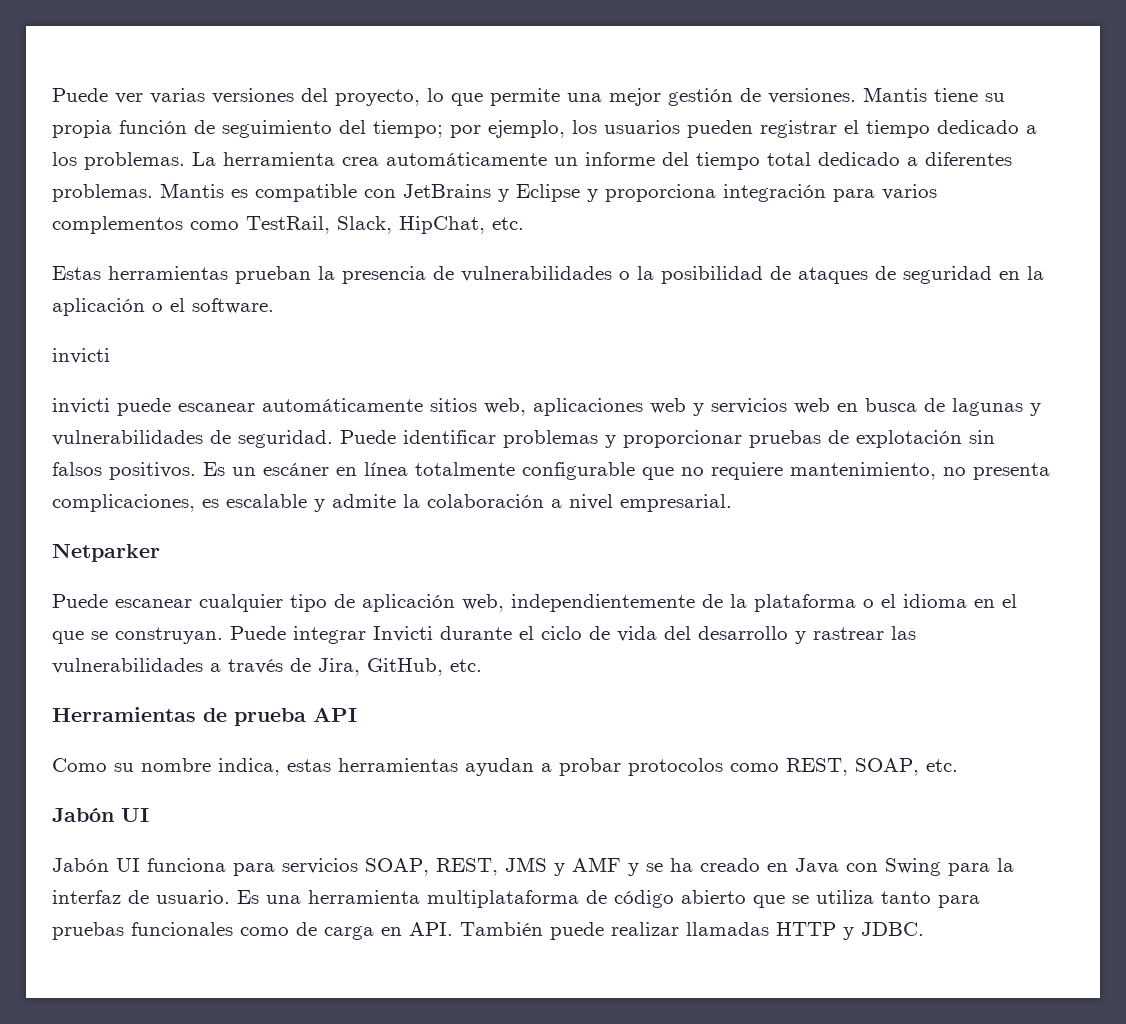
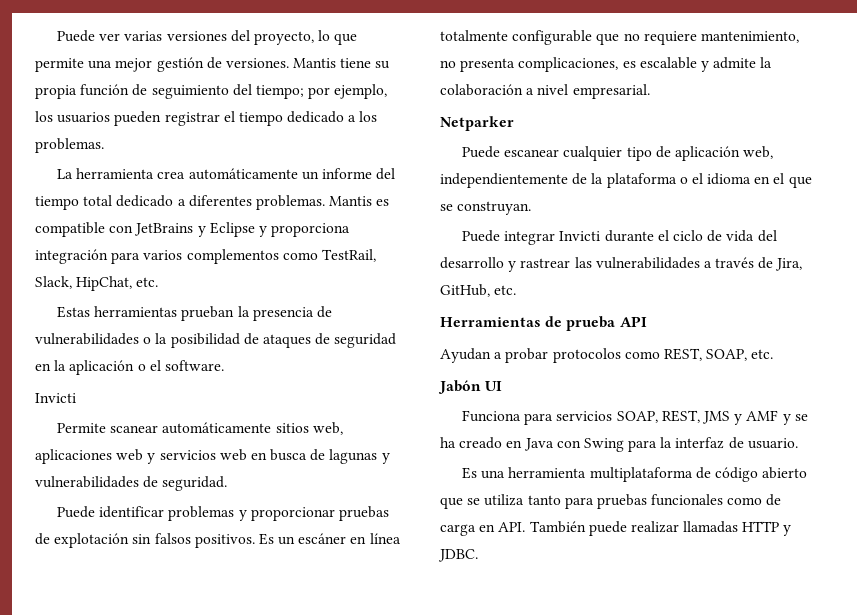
- Mantis tiene su propia función de seguimiento del tiempo; por ejemplo, los usuarios pueden registrar el tiempo dedicado a los problemas. La herramienta crea automáticamente un informe del tiempo total dedicado a diferentes problemas.
+ Mantis tiene su propia función de seguimiento del tiempo; por ejemplo, los usuarios pueden registrar el tiempo dedicado a los problemas.
+ La herramienta crea automáticamente un informe del tiempo total dedicado a diferentes problemas.
  Estas herramientas prueban la presencia de vulnerabilidades o la posibilidad de ataques de seguridad en la aplicación o el software.
- invicti
- invicti puede escanear automáticamente sitios web, aplicaciones web y servicios web en busca de lagunas y vulnerabilidades de seguridad. Puede identificar problemas y proporcionar pruebas de explotación sin falsos positivos.
+ Invicti
+ Permite scanear automáticamente sitios web, aplicaciones web y servicios web en busca de lagunas y vulnerabilidades de seguridad.
+ Puede identificar problemas y proporcionar pruebas de explotación sin falsos positivos.
- Puede escanear cualquier tipo de aplicación web, independientemente de la plataforma o el idioma en el que se construyan. Puede integrar Invicti durante el ciclo de vida del desarrollo y rastrear las vulnerabilidades a través de Jira, GitHub, etc.
+ Puede escanear cualquier tipo de aplicación web, independientemente de la plataforma o el idioma en el que se construyan.
+ Puede integrar Invicti durante el ciclo de vida del desarrollo y rastrear las vulnerabilidades a través de Jira, GitHub, etc.
- Como su nombre indica, estas herramientas ayudan a probar protocolos como REST, SOAP, etc.
+ Ayudan a probar protocolos como REST, SOAP, etc.
- Jabón UI funciona para servicios SOAP, REST, JMS y AMF y se ha creado en Java con Swing para la interfaz de usuario. Es una herramienta multiplataforma de código abierto que se utiliza tanto para pruebas funcionales como de carga en API. También puede realizar llamadas HTTP y JDBC.
+ Funciona para servicios SOAP, REST, JMS y AMF y se ha creado en Java con Swing para la interfaz de usuario.
+ Es una herramienta multiplataforma de código abierto que se utiliza tanto para pruebas funcionales como de carga en API. También puede realizar llamadas HTTP y JDBC.

